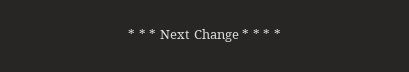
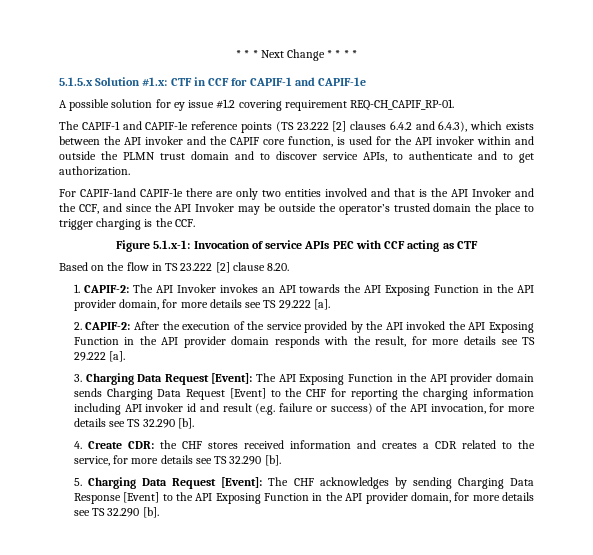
+ 5.1.5.x Solution #1.x: CTF in CCF for CAPIF-1 and CAPIF-1e
+ A possible solution for ey issue #1.2 covering requirement REQ-CH_CAPIF_RP-01.
+ The CAPIF-1 and CAPIF-1e reference points (TS 23.222 [2] clauses 6.4.2 and 6.4.3), which exists between the API invoker and the CAPIF core function, is used for the API invoker within and outside the PLMN trust domain and to discover service APIs, to authenticate and to get authorization.
+ For CAPIF-1and CAPIF-1e there are only two entities involved and that is the API Invoker and the CCF, and since the API Invoker may be outside the operator’s trusted domain the place to trigger charging is the CCF.
+ Figure 5.1.x-1: Invocation of service APIs PEC with CCF acting as CTF
+ Based on the flow in TS 23.222 [2] clause 8.20.
+ 1. CAPIF-2: The API Invoker invokes an API towards the API Exposing Function in the API provider domain, for more details see TS 29.222 [a].
+ 2. CAPIF-2: After the execution of the service provided by the API invoked the API Exposing Function in the API provider domain responds with the result, for more details see TS 29.222 [a].
+ 3. Charging Data Request [Event]: The API Exposing Function in the API provider domain sends Charging Data Request [Event] to the CHF for reporting the charging information including API invoker id and result (e.g. failure or success) of the API invocation, for more details see TS 32.290 [b].
+ 4. Create CDR: the CHF stores received information and creates a CDR related to the service, for more details see TS 32.290 [b].
+ 5. Charging Data Request [Event]: The CHF acknowledges by sending Charging Data Response [Event] to the API Exposing Function in the API provider domain, for more details see TS 32.290 [b].

